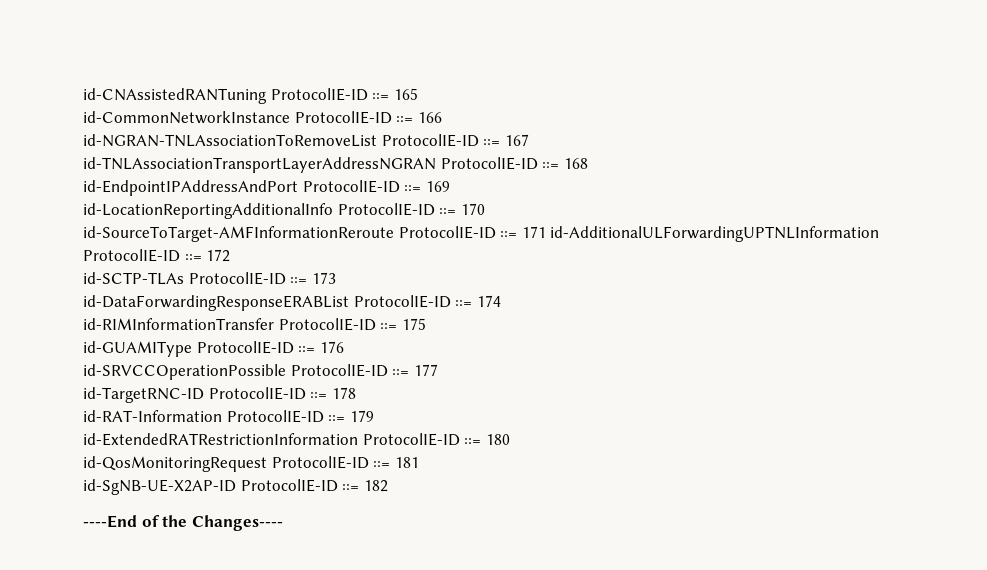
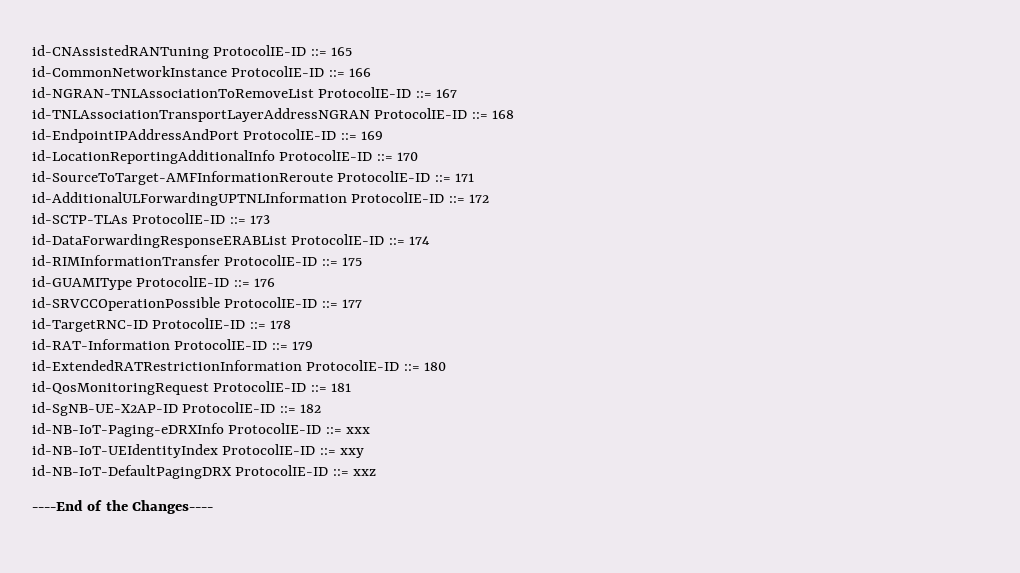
- id-SourceToTarget-AMFInformationReroute ProtocolIE-ID ::= 171 id-AdditionalULForwardingUPTNLInformation ProtocolIE-ID ::= 172
+ id-SourceToTarget-AMFInformationReroute ProtocolIE-ID ::= 171
+ id-AdditionalULForwardingUPTNLInformation ProtocolIE-ID ::= 172
+ id-NB-IoT-Paging-eDRXInfo ProtocolIE-ID ::= xxx
+ id-NB-IoT-UEIdentityIndex ProtocolIE-ID ::= xxy
+ id-NB-IoT-DefaultPagingDRX ProtocolIE-ID ::= xxz

